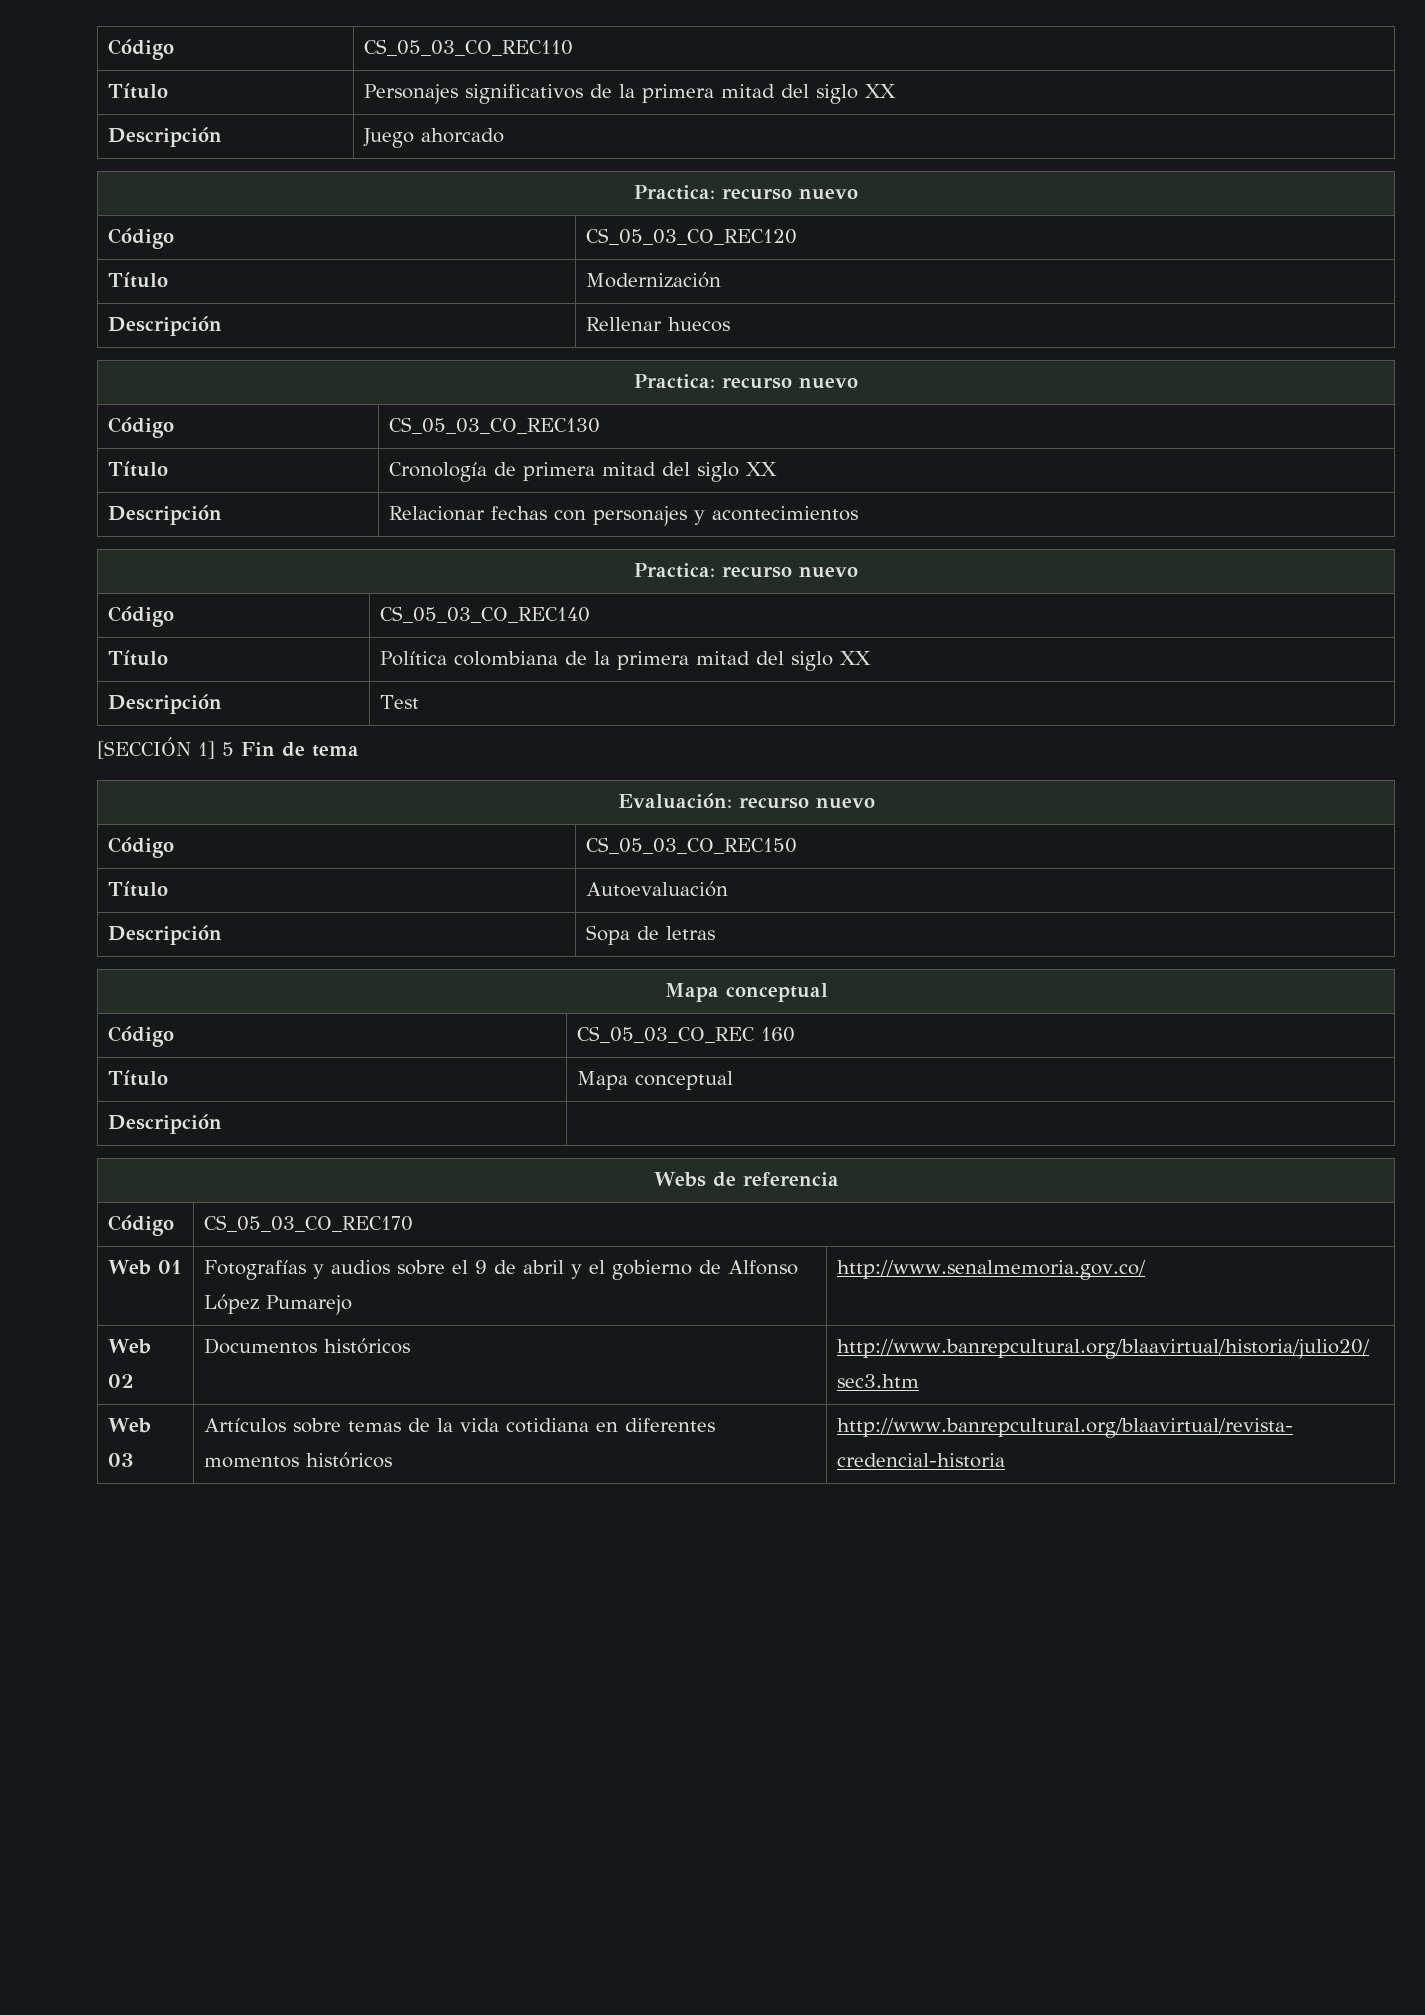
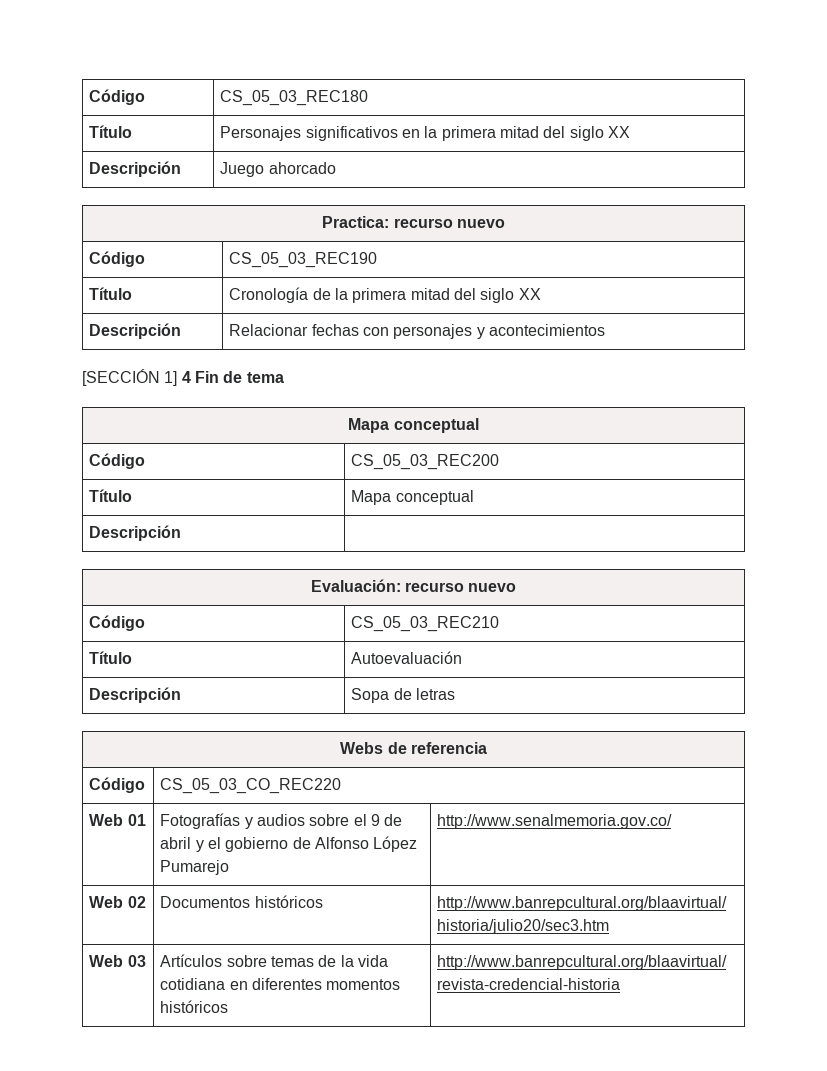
- Código | CS_05_03_CO_REC110
+ Código | CS_05_03_REC180
- Título | Personajes significativos de la primera mitad del siglo XX
+ Título | Personajes significativos en la primera mitad del siglo XX
- Código | CS_05_03_CO_REC120
- Título | Modernización
- Descripción | Rellenar huecos
- Practica: recurso nuevo
- Código | CS_05_03_CO_REC130
+ Código | CS_05_03_REC190
- Título | Cronología de primera mitad del siglo XX
+ Título | Cronología de la primera mitad del siglo XX
  Descripción | Relacionar fechas con personajes y acontecimientos
- Practica: recurso nuevo
- Código | CS_05_03_CO_REC140
- Título | Política colombiana de la primera mitad del siglo XX
- Descripción | Test
- [SECCIÓN 1] 5 Fin de tema
+ [SECCIÓN 1] 4 Fin de tema
+ Mapa conceptual
+ Código | CS_05_03_REC200
+ Título | Mapa conceptual
+ Descripción |
- Código | CS_05_03_CO_REC150
+ Código | CS_05_03_REC210
  Descripción | Sopa de letras
- Mapa conceptual
- Código | CS_05_03_CO_REC 160
- Título | Mapa conceptual
- Descripción |
- Código | CS_05_03_CO_REC170
+ Código | CS_05_03_CO_REC220

